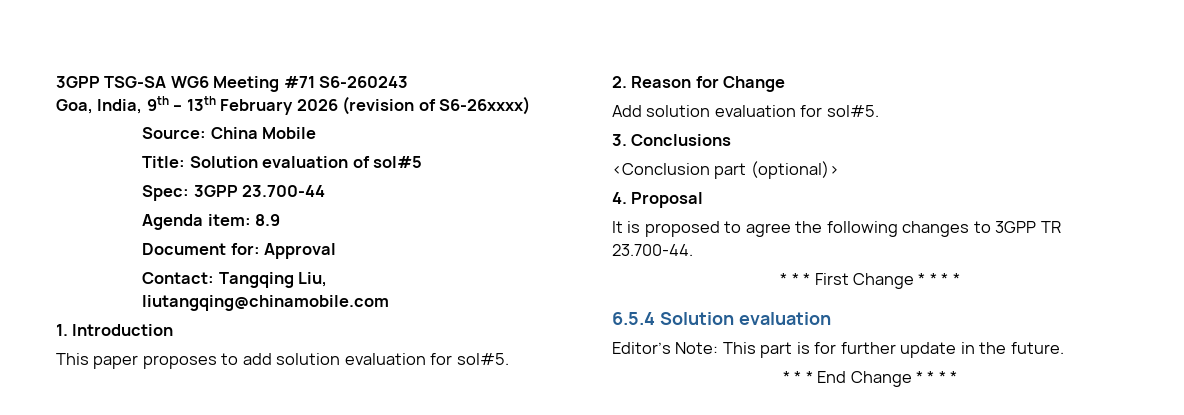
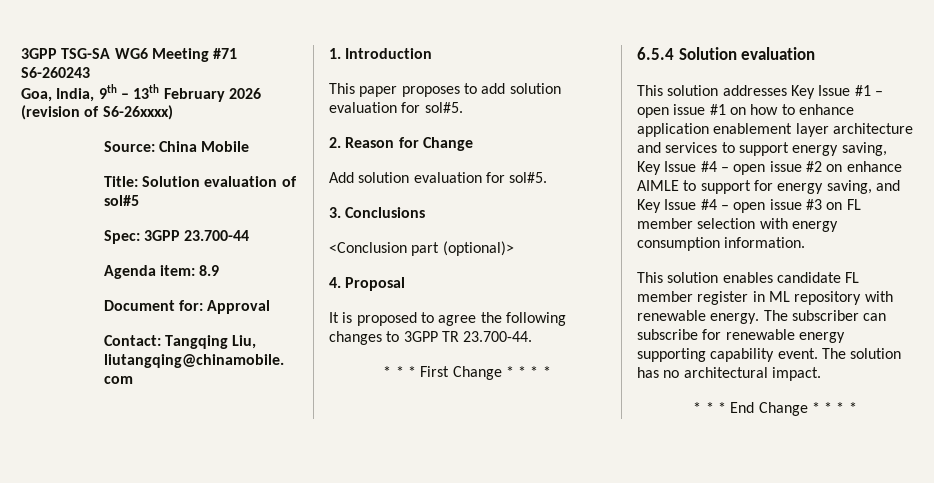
- Editor’s Note: This part is for further update in the future.
+ This solution addresses Key Issue #1 – open issue #1 on how to enhance application enablement layer architecture and services to support energy saving, Key Issue #4 – open issue #2 on enhance AIMLE to support for energy saving, and Key Issue #4 – open issue #3 on FL member selection with energy consumption information.
+ This solution enables candidate FL member register in ML repository with renewable energy. The subscriber can subscribe for renewable energy supporting capability event. The solution has no architectural impact.

